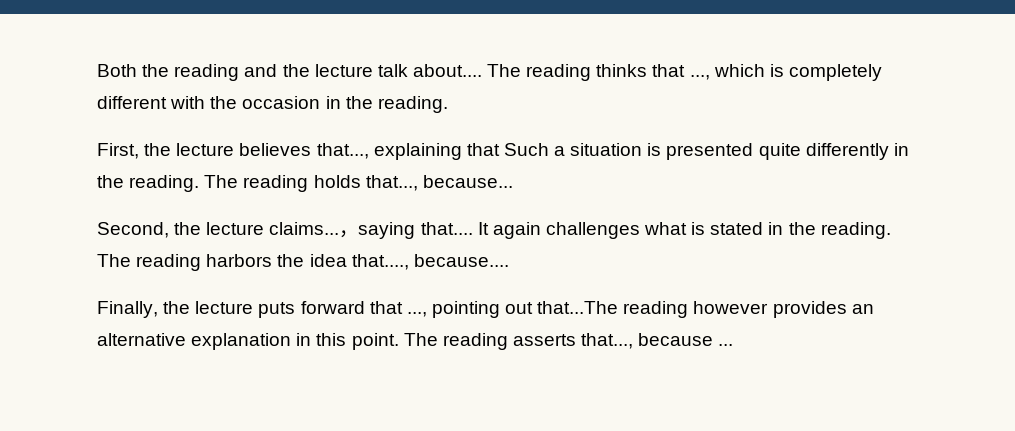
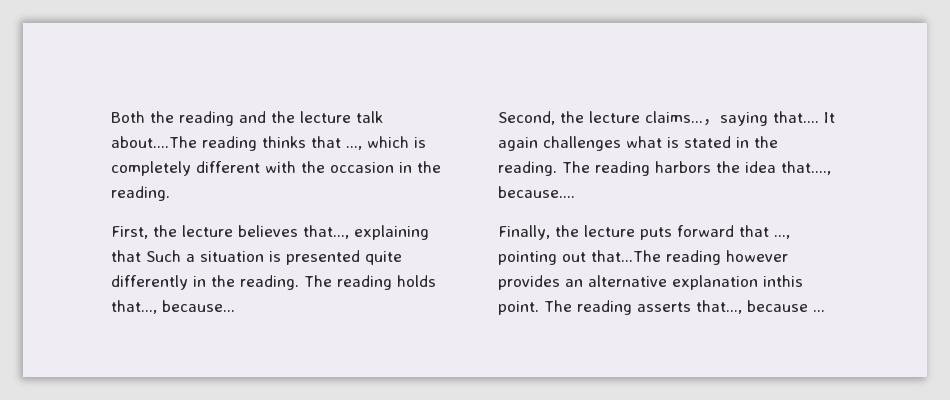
- Both the reading and the lecture talk about.... The reading thinks that ..., which is completely different with the occasion in the reading.
+ Both the reading and the lecture talk about....The reading thinks that ..., which is completely different with the occasion in the reading.
- Finally, the lecture puts forward that ..., pointing out that...The reading however provides an alternative explanation in this point.
+ Finally, the lecture puts forward that ..., pointing out that...The reading however provides an alternative explanation inthis point.

